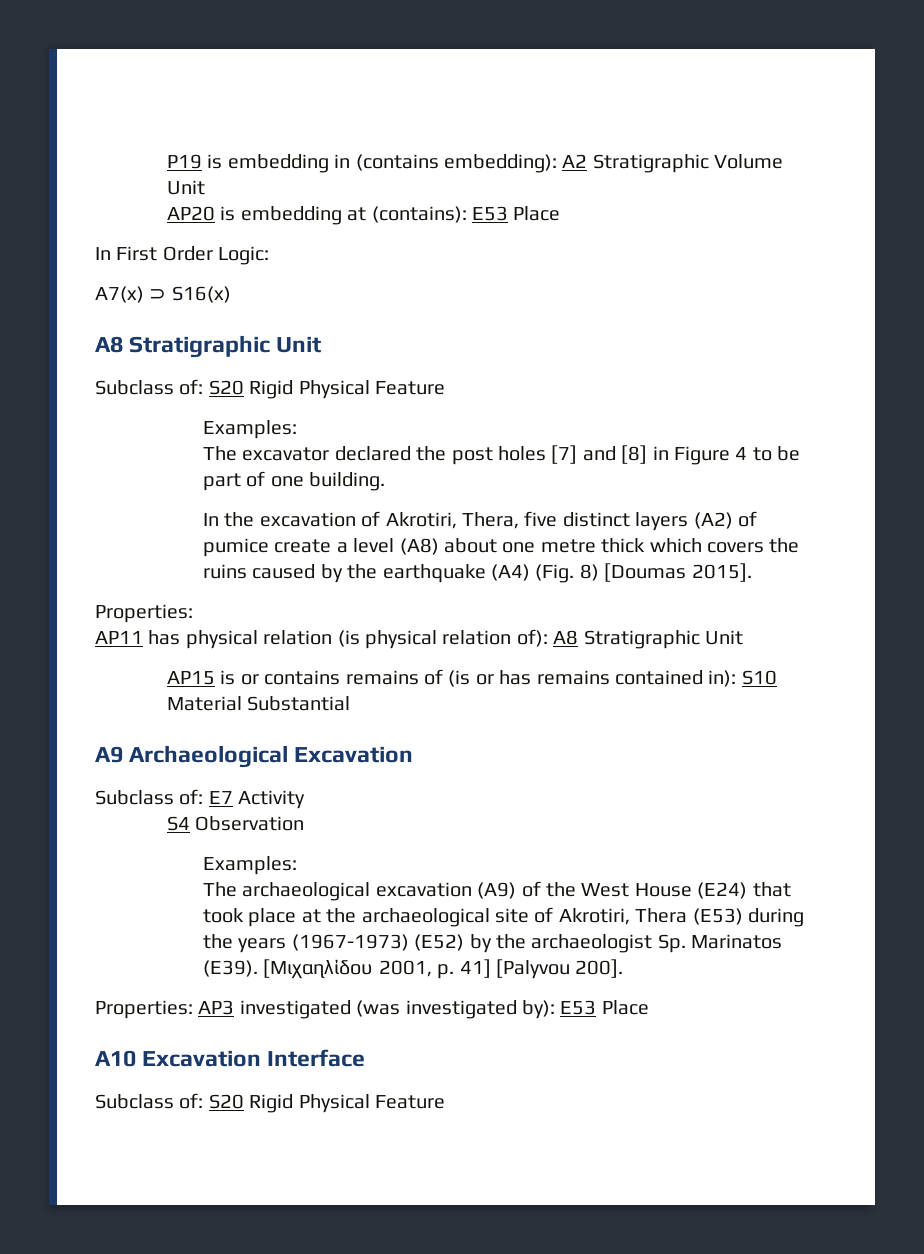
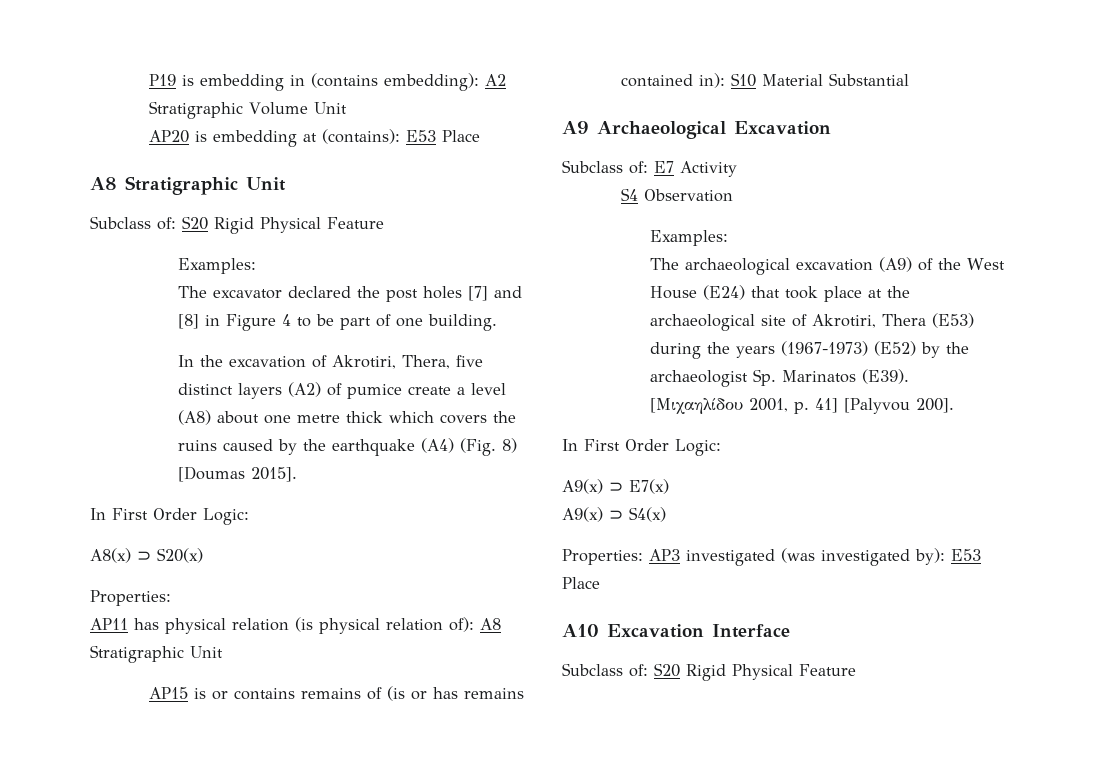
- In First Order Logic:
- A7(x) ⊃ S16(x)
  In the excavation of Akrotiri, Thera, five distinct layers (A2) of pumice create a level (A8) about one metre thick which covers the ruins caused by the earthquake (A4) (Fig. 8) [Doumas 2015].
+ In First Order Logic:
+ A8(x) ⊃ S20(x)
  [Μιχαηλίδου 2001, p. 41] [Palyvou 200].
+ In First Order Logic:
+ A9(x) ⊃ E7(x)
+ A9(x) ⊃ S4(x)

